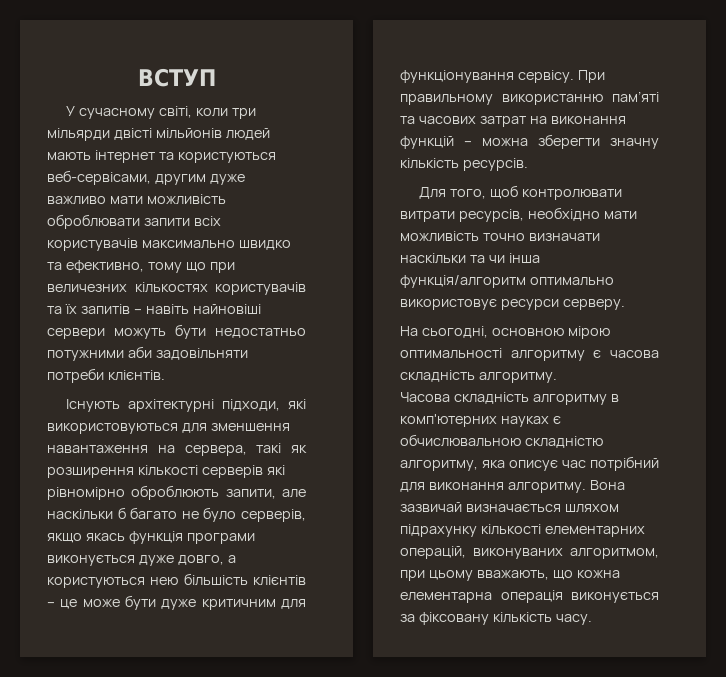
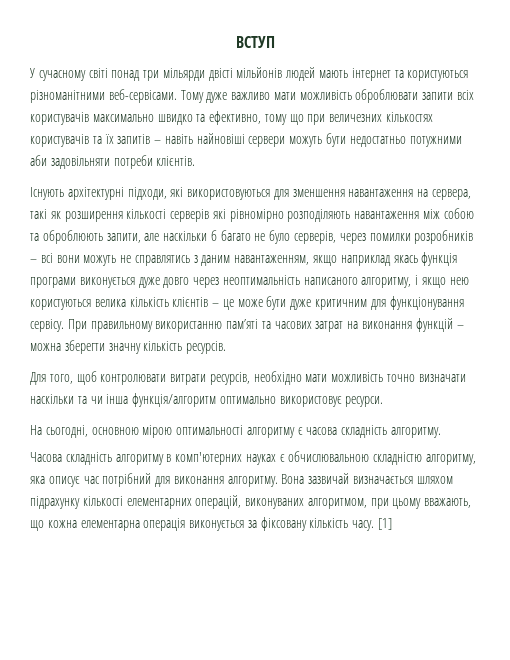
- У сучасному світі, коли три мільярди двісті мільйонів людей мають інтернет та користуються веб-сервісами, другим дуже важливо мати можливість оброблювати запити всіх користувачів максимально швидко та ефективно, тому що при величезних кількостях користувачів та їх запитів – навіть найновіші сервери можуть бути недостатньо потужними аби задовільняти потреби клієнтів.
+ У сучасному світі понад три мільярди двісті мільйонів людей мають інтернет та користуються різноманітними веб-сервісами. Тому дуже важливо мати можливість оброблювати запити всіх користувачів максимально швидко та ефективно, тому що при величезних кількостях користувачів та їх запитів – навіть найновіші сервери можуть бути недостатньо потужними аби задовільняти потреби клієнтів.
- Існують архітектурні підходи, які використовуються для зменшення навантаження на сервера, такі як розширення кількості серверів які рівномірно оброблюють запити, але наскільки б багато не було серверів, якщо якась функція програми виконується дуже довго, а користуються нею більшість клієнтів – це може бути дуже критичним для функціонування сервісу.
+ Існують архітектурні підходи, які використовуються для зменшення навантаження на сервера, такі як розширення кількості серверів які рівномірно розподіляють навантаження між собою та оброблюють запити, але наскільки б багато не було серверів, через помилки розробників – всі вони можуть не справлятись з даним навантаженням, якщо наприклад якась функція програми виконується дуже довго через неоптимальність написаного алгоритму, і якщо нею користуються велика кількість клієнтів – це може бути дуже критичним для функціонування сервісу.
- Для того, щоб контролювати витрати ресурсів, необхідно мати можливість точно визначати наскільки та чи інша функція/алгоритм оптимально використовує ресурси серверу.
+ Для того, щоб контролювати витрати ресурсів, необхідно мати можливість точно визначати наскільки та чи інша функція/алгоритм оптимально використовує ресурси.
+ [1]

